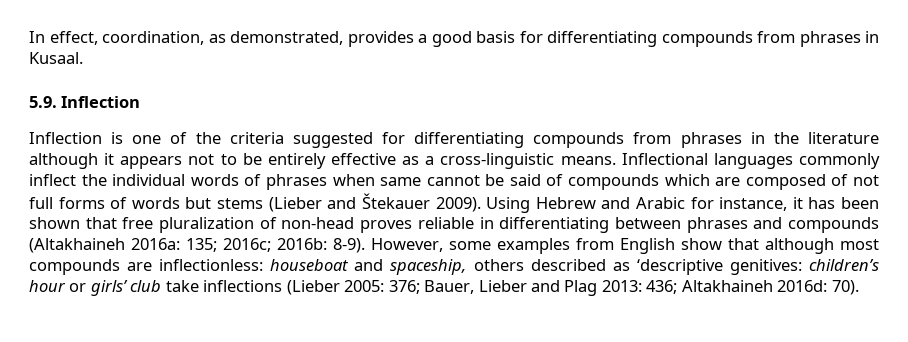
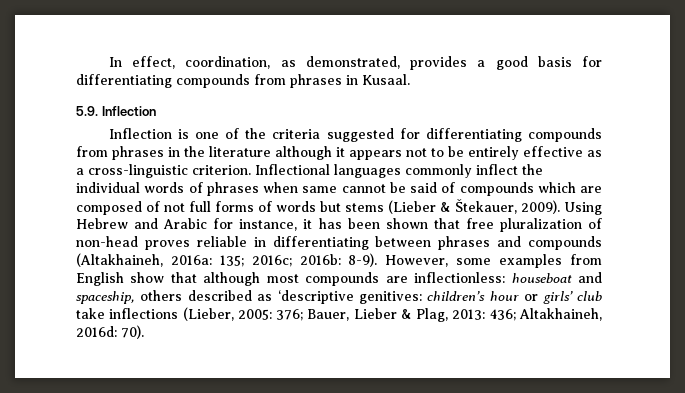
- Inflection is one of the criteria suggested for differentiating compounds from phrases in the literature although it appears not to be entirely effective as a cross-linguistic means.
+ Inflection is one of the criteria suggested for differentiating compounds from phrases in the literature although it appears not to be entirely effective as a cross-linguistic criterion.
- Inflectional languages commonly inflect the individual words of phrases when same cannot be said of compounds which are composed of not full forms of words but stems (Lieber and Štekauer 2009).
+ Inflectional languages commonly inflect the individual words of phrases when same cannot be said of compounds which are composed of not full forms of words but stems (Lieber & Štekauer, 2009).
- Using Hebrew and Arabic for instance, it has been shown that free pluralization of non-head proves reliable in differentiating between phrases and compounds (Altakhaineh 2016a: 135; 2016c; 2016b: 8-9).
+ Using Hebrew and Arabic for instance, it has been shown that free pluralization of non-head proves reliable in differentiating between phrases and compounds (Altakhaineh, 2016a: 135; 2016c; 2016b: 8-9).
- However, some examples from English show that although most compounds are inflectionless: houseboat and spaceship, others described as ‘descriptive genitives: children’s hour or girls’ club take inflections (Lieber 2005: 376; Bauer, Lieber and Plag 2013: 436; Altakhaineh 2016d: 70).
+ However, some examples from English show that although most compounds are inflectionless: houseboat and spaceship, others described as ‘descriptive genitives: children’s hour or girls’ club take inflections (Lieber, 2005: 376; Bauer, Lieber & Plag, 2013: 436; Altakhaineh, 2016d: 70).

